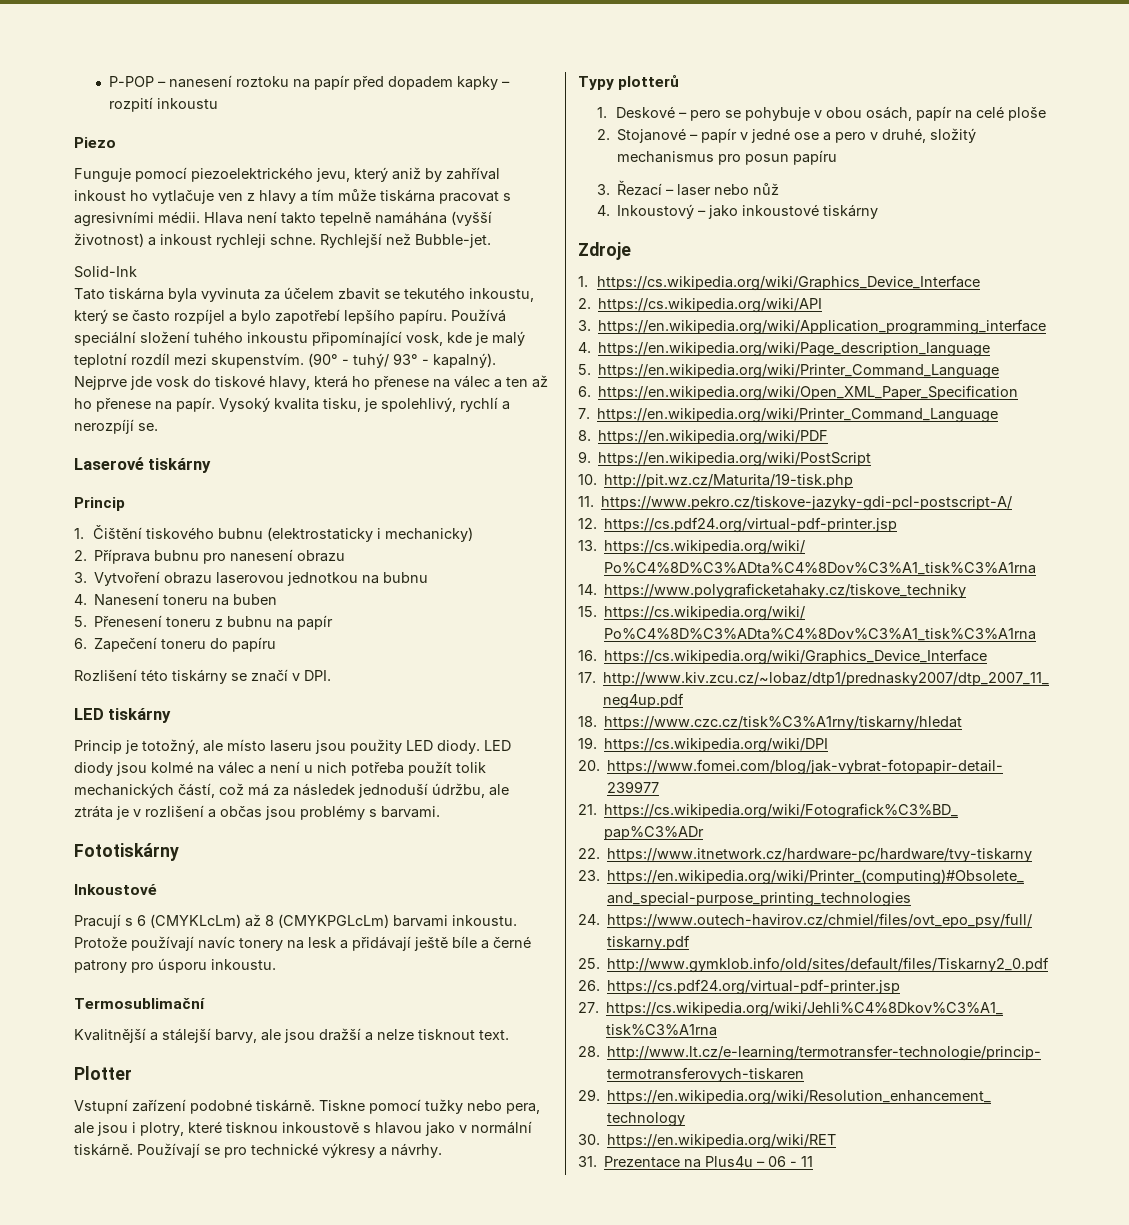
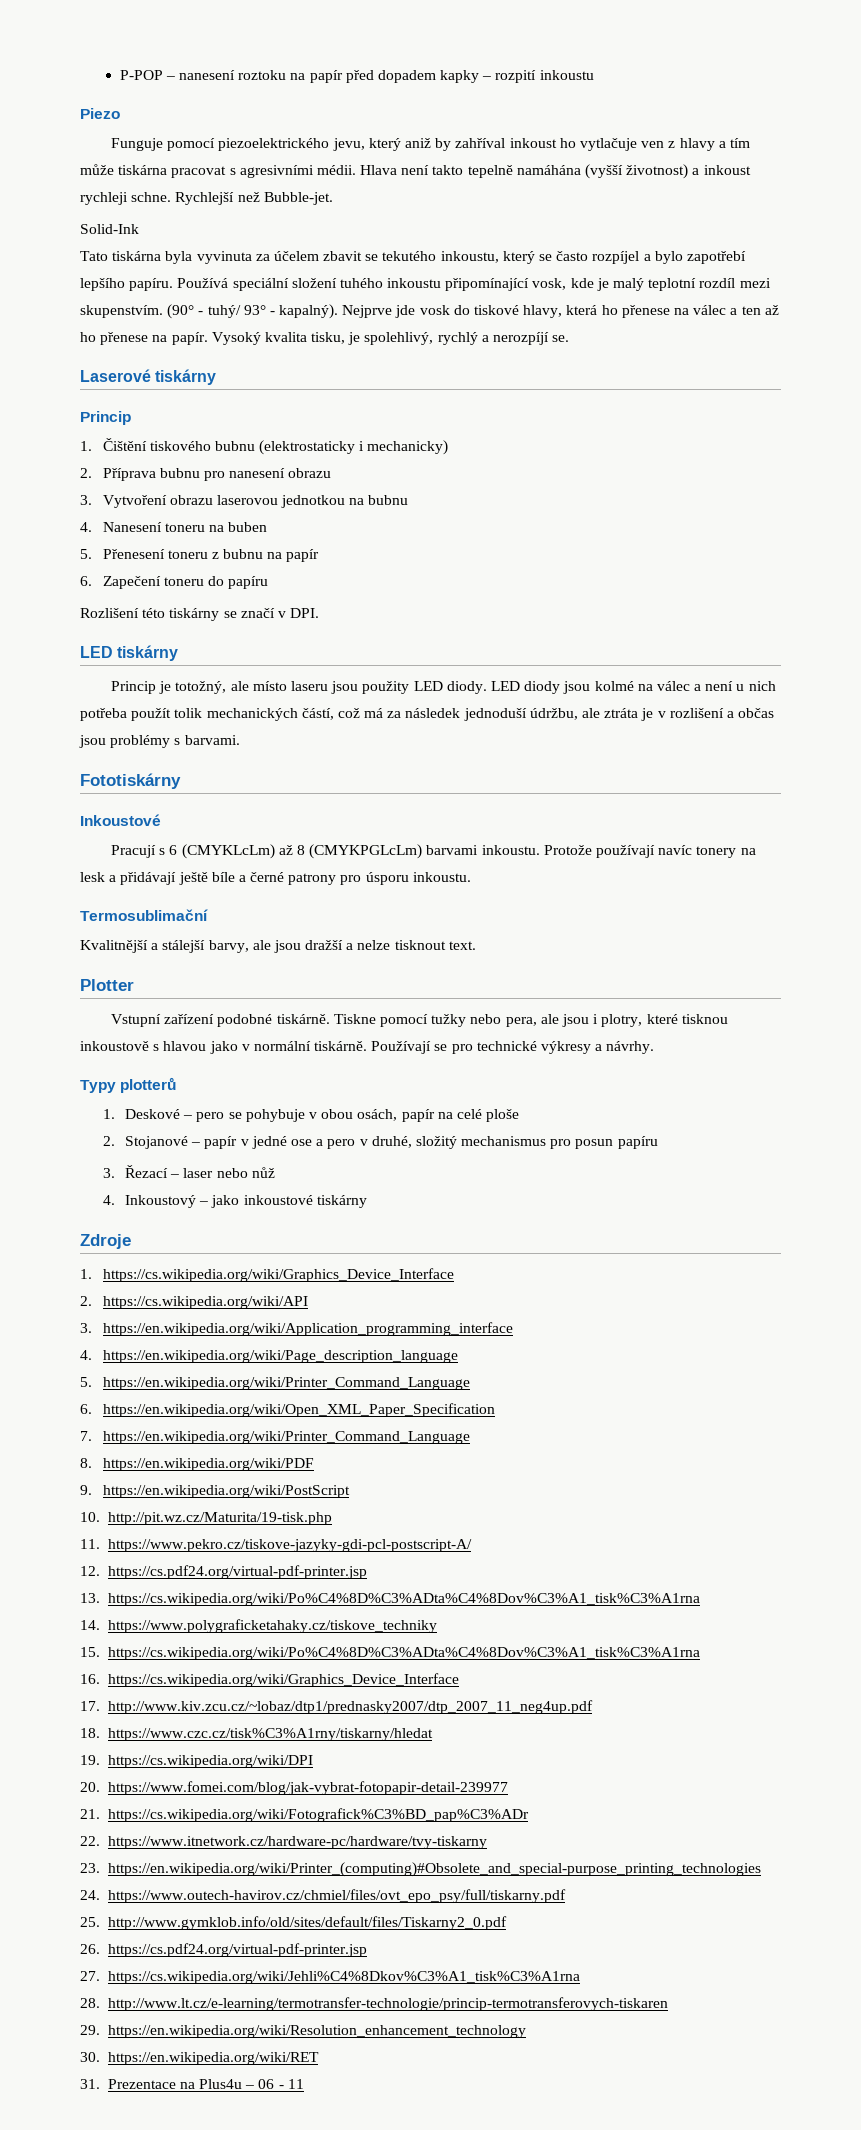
- Vysoký kvalita tisku, je spolehlivý, rychlí a nerozpíjí se.
+ Vysoký kvalita tisku, je spolehlivý, rychlý a nerozpíjí se.

